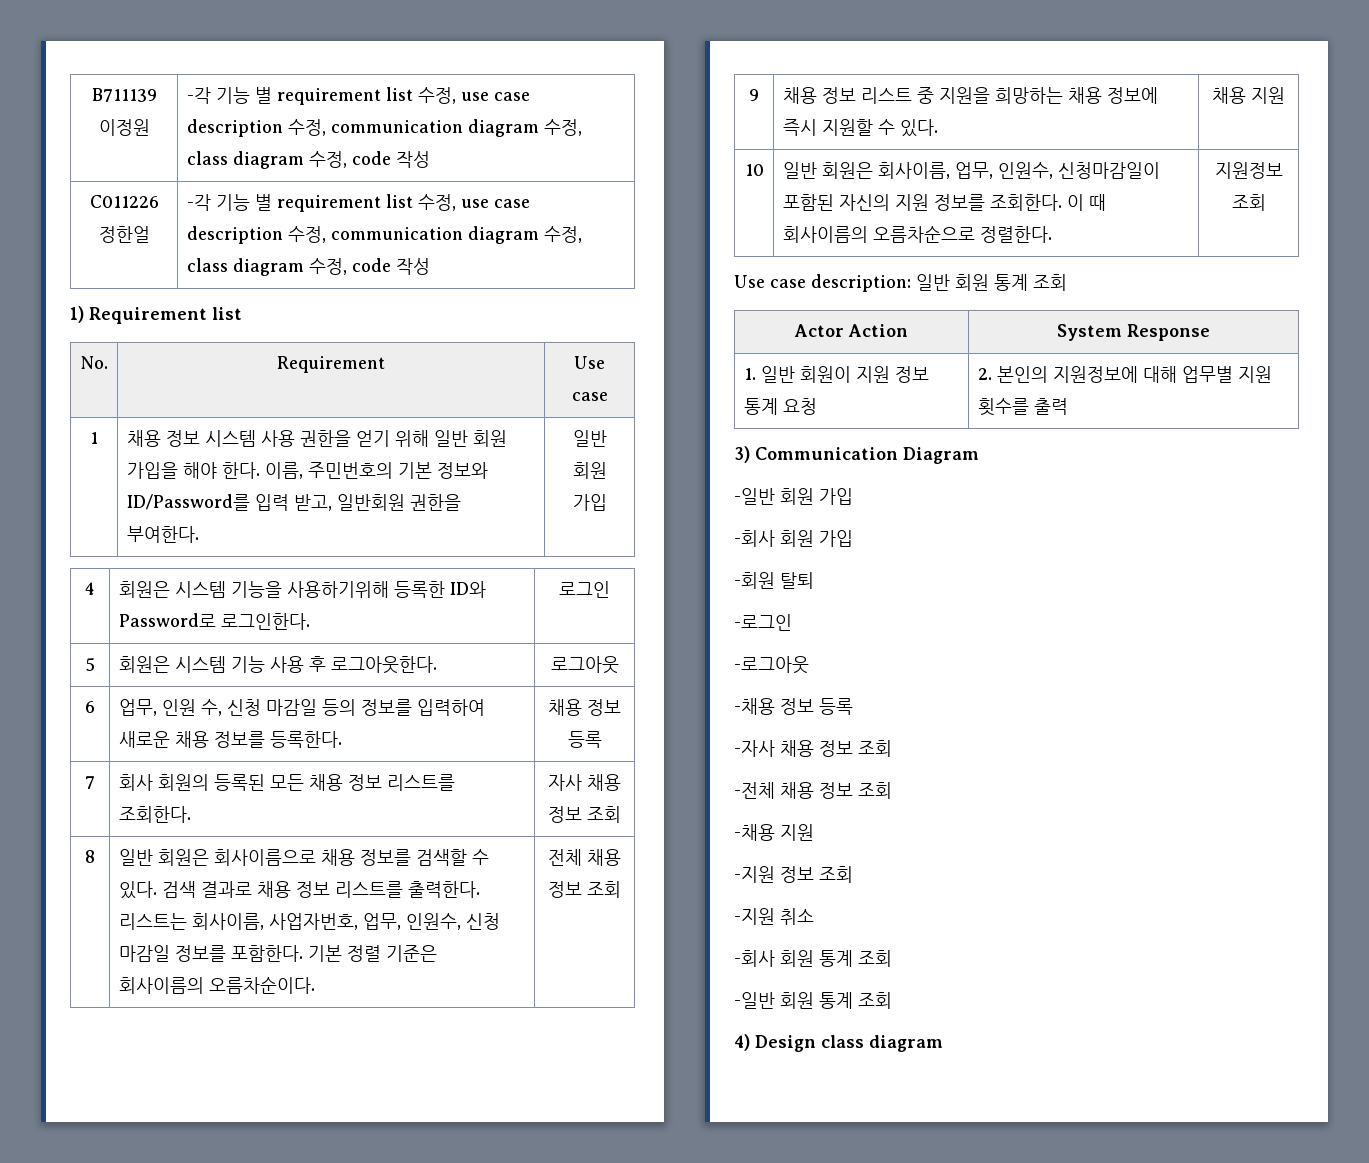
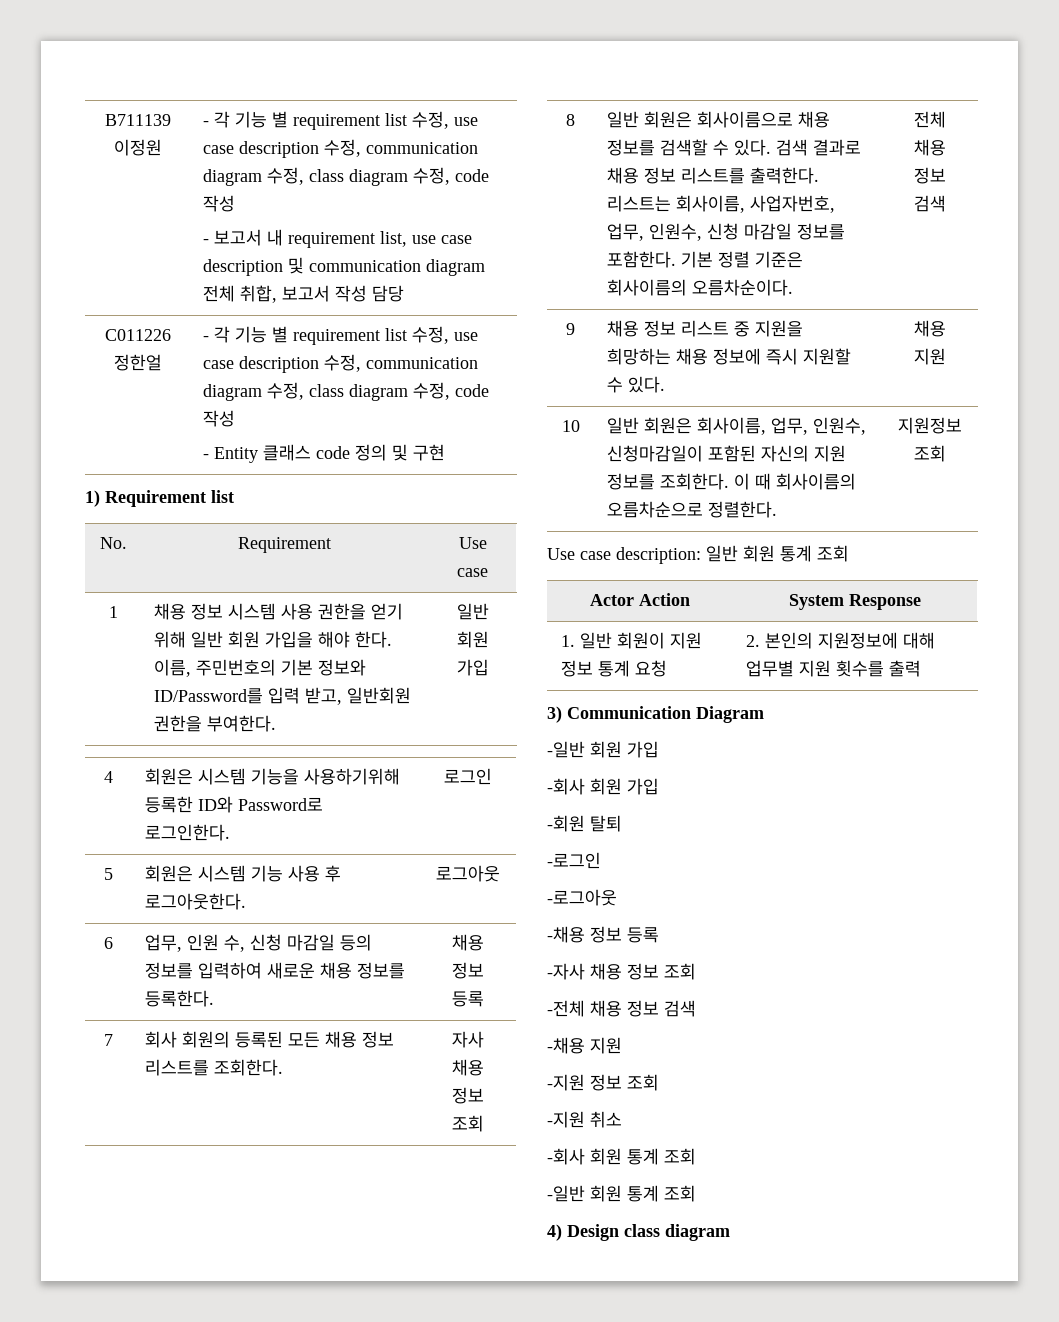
- B711139 이정원 | -각 기능 별 requirement list 수정, use case description 수정, communication diagram 수정, class diagram 수정, code 작성
+ B711139 이정원 | - 각 기능 별 requirement list 수정, use case description 수정, communication diagram 수정, class diagram 수정, code 작성
+ - 보고서 내 requirement list, use case description 및 communication diagram 전체 취합, 보고서 작성 담당
- C011226 정한얼 | -각 기능 별 requirement list 수정, use case description 수정, communication diagram 수정, class diagram 수정, code 작성
+ C011226 정한얼 | - 각 기능 별 requirement list 수정, use case description 수정, communication diagram 수정, class diagram 수정, code 작성
+ - Entity 클래스 code 정의 및 구현
- 8 | 일반 회원은 회사이름으로 채용 정보를 검색할 수 있다. 검색 결과로 채용 정보 리스트를 출력한다. 리스트는 회사이름, 사업자번호, 업무, 인원수, 신청 마감일 정보를 포함한다. 기본 정렬 기준은 회사이름의 오름차순이다. | 전체 채용 정보 조회
+ 8 | 일반 회원은 회사이름으로 채용 정보를 검색할 수 있다. 검색 결과로 채용 정보 리스트를 출력한다. 리스트는 회사이름, 사업자번호, 업무, 인원수, 신청 마감일 정보를 포함한다. 기본 정렬 기준은 회사이름의 오름차순이다. | 전체 채용 정보 검색
- -전체 채용 정보 조회
+ -전체 채용 정보 검색

